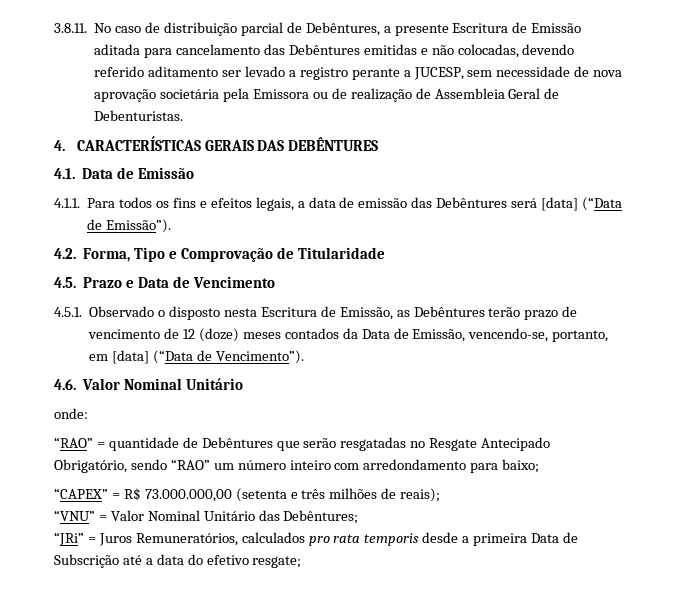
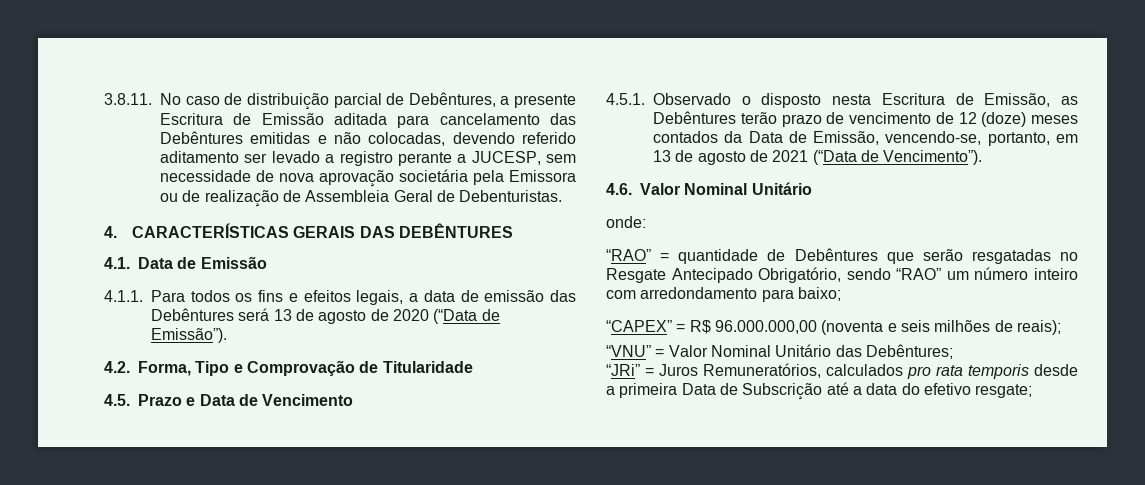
- 4.1.1. Para todos os fins e efeitos legais, a data de emissão das Debêntures será [data] (“Data de Emissão”).
+ 4.1.1. Para todos os fins e efeitos legais, a data de emissão das Debêntures será 13 de agosto de 2020 (“Data de Emissão”).
- 4.5.1. Observado o disposto nesta Escritura de Emissão, as Debêntures terão prazo de vencimento de 12 (doze) meses contados da Data de Emissão, vencendo-se, portanto, em [data] (“Data de Vencimento”).
+ 4.5.1. Observado o disposto nesta Escritura de Emissão, as Debêntures terão prazo de vencimento de 12 (doze) meses contados da Data de Emissão, vencendo-se, portanto, em 13 de agosto de 2021 (“Data de Vencimento”).
- “CAPEX” = R$ 73.000.000,00 (setenta e três milhões de reais);
+ “CAPEX” = R$ 96.000.000,00 (noventa e seis milhões de reais);

